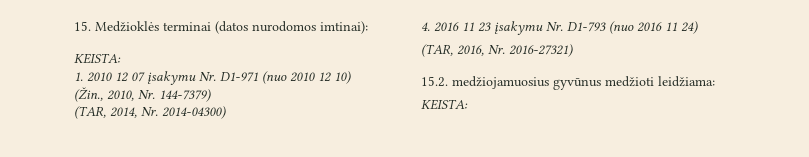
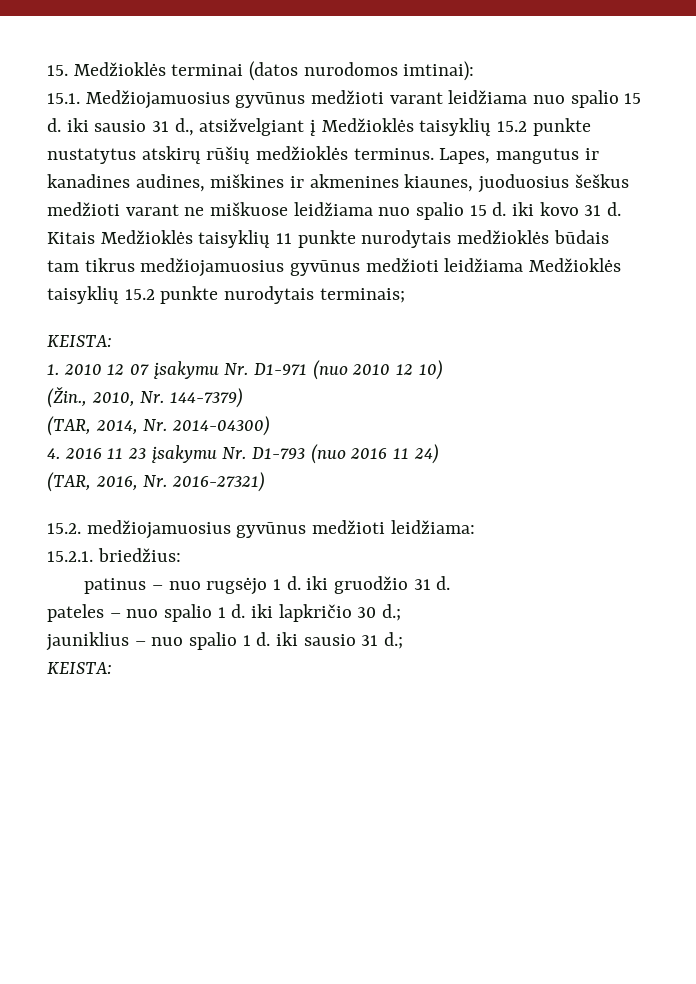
+ 15.1. Medžiojamuosius gyvūnus medžioti varant leidžiama nuo spalio 15 d. iki sausio 31 d., atsižvelgiant į Medžioklės taisyklių 15.2 punkte nustatytus atskirų rūšių medžioklės terminus. Lapes, mangutus ir kanadines audines, miškines ir akmenines kiaunes, juoduosius šeškus medžioti varant ne miškuose leidžiama nuo spalio 15 d. iki kovo 31 d. Kitais Medžioklės taisyklių 11 punkte nurodytais medžioklės būdais tam tikrus medžiojamuosius gyvūnus medžioti leidžiama Medžioklės taisyklių 15.2 punkte nurodytais terminais;
+ 15.2.1. briedžius:
+ patinus – nuo rugsėjo 1 d. iki gruodžio 31 d.
+ pateles – nuo spalio 1 d. iki lapkričio 30 d.;
+ jauniklius – nuo spalio 1 d. iki sausio 31 d.;

